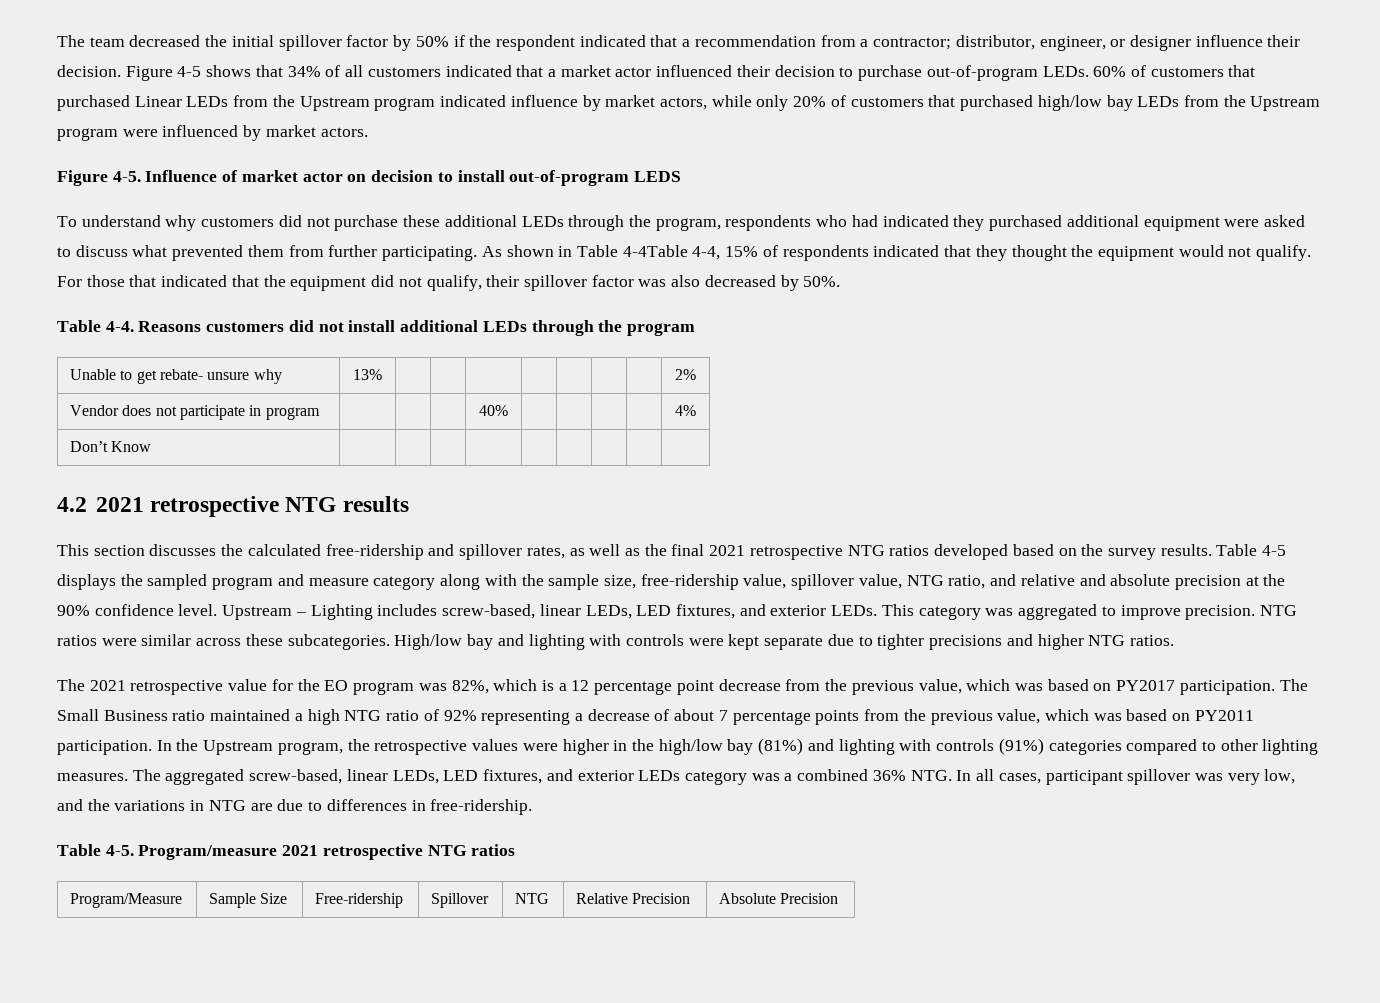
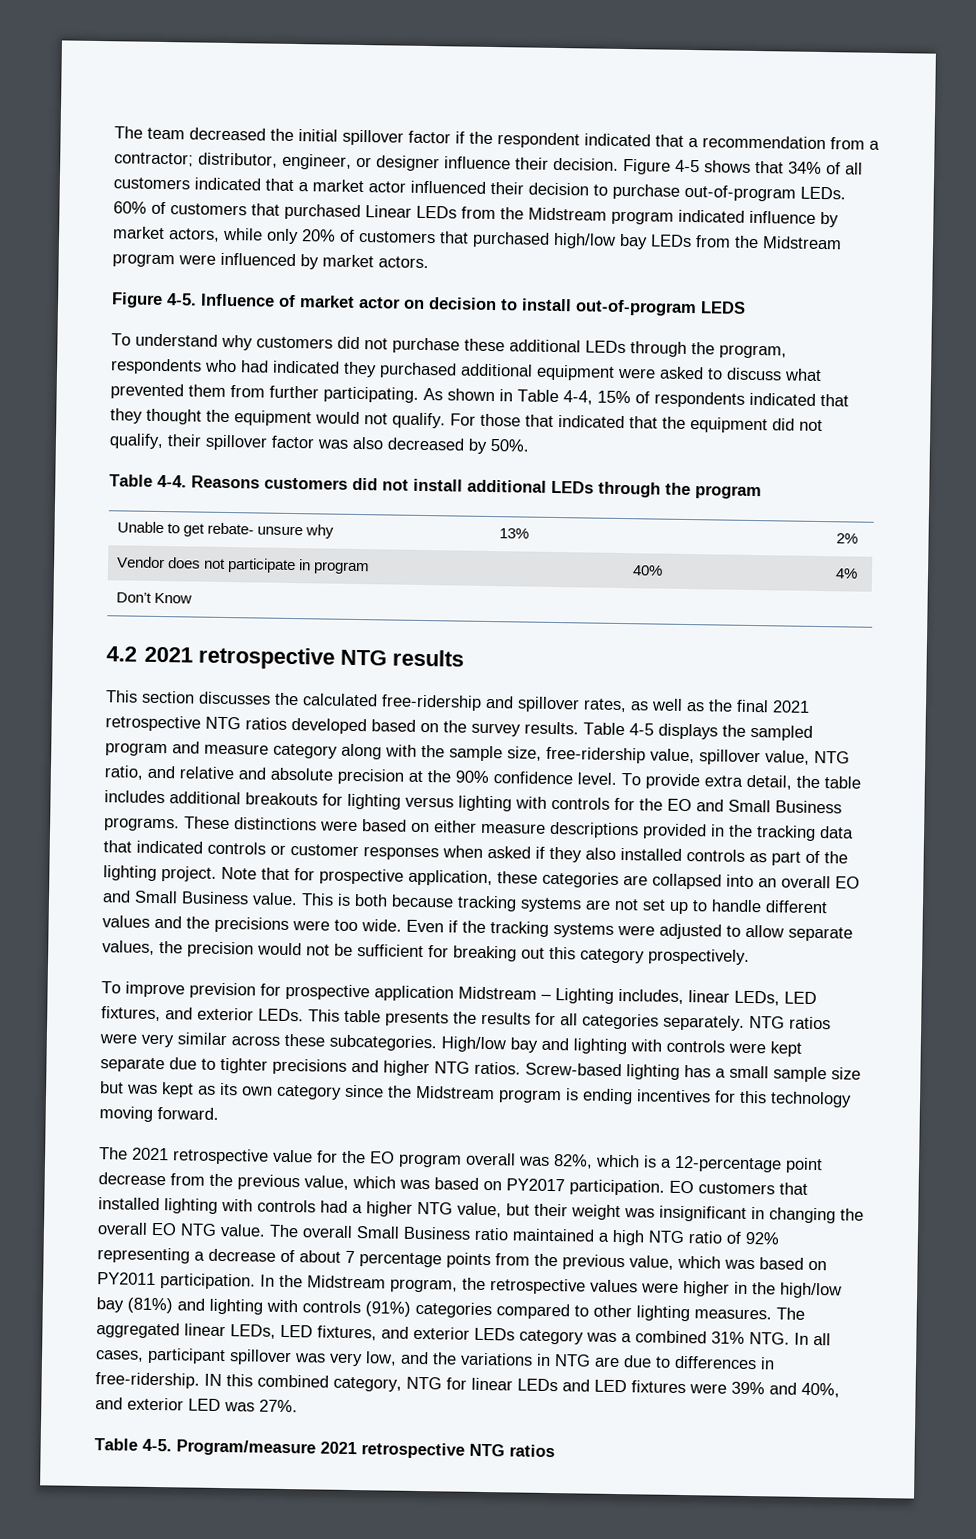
- The team decreased the initial spillover factor by 50% if the respondent indicated that a recommendation from a contractor; distributor, engineer, or designer influence their decision.
+ The team decreased the initial spillover factor if the respondent indicated that a recommendation from a contractor; distributor, engineer, or designer influence their decision.
- 60% of customers that purchased Linear LEDs from the Upstream program indicated influence by market actors, while only 20% of customers that purchased high/low bay LEDs from the Upstream program were influenced by market actors.
+ 60% of customers that purchased Linear LEDs from the Midstream program indicated influence by market actors, while only 20% of customers that purchased high/low bay LEDs from the Midstream program were influenced by market actors.
- As shown in Table 4-4Table 4-4, 15% of respondents indicated that they thought the equipment would not qualify.
+ As shown in Table 4-4, 15% of respondents indicated that they thought the equipment would not qualify.
- Upstream – Lighting includes screw-based, linear LEDs, LED fixtures, and exterior LEDs.
+ To provide extra detail, the table includes additional breakouts for lighting versus lighting with controls for the EO and Small Business programs. These distinctions were based on either measure descriptions provided in the tracking data that indicated controls or customer responses when asked if they also installed controls as part of the lighting project. Note that for prospective application, these categories are collapsed into an overall EO and Small Business value. This is both because tracking systems are not set up to handle different values and the precisions were too wide. Even if the tracking systems were adjusted to allow separate values, the precision would not be sufficient for breaking out this category prospectively.
+ To improve prevision for prospective application Midstream – Lighting includes, linear LEDs, LED fixtures, and exterior LEDs.
- This category was aggregated to improve precision.
+ This table presents the results for all categories separately.
- NTG ratios were similar across these subcategories.
+ NTG ratios were very similar across these subcategories.
+ Screw-based lighting has a small sample size but was kept as its own category since the Midstream program is ending incentives for this technology moving forward.
- The 2021 retrospective value for the EO program was 82%, which is a 12 percentage point decrease from the previous value, which was based on PY2017 participation.
+ The 2021 retrospective value for the EO program overall was 82%, which is a 12-percentage point decrease from the previous value, which was based on PY2017 participation.
- The Small Business ratio maintained a high NTG ratio of 92% representing a decrease of about 7 percentage points from the previous value, which was based on PY2011 participation.
+ EO customers that installed lighting with controls had a higher NTG value, but their weight was insignificant in changing the overall EO NTG value. The overall Small Business ratio maintained a high NTG ratio of 92% representing a decrease of about 7 percentage points from the previous value, which was based on PY2011 participation.
- In the Upstream program, the retrospective values were higher in the high/low bay (81%) and lighting with controls (91%) categories compared to other lighting measures.
+ In the Midstream program, the retrospective values were higher in the high/low bay (81%) and lighting with controls (91%) categories compared to other lighting measures.
- The aggregated screw-based, linear LEDs, LED fixtures, and exterior LEDs category was a combined 36% NTG. In all cases, participant spillover was very low, and the variations in NTG are due to differences in free-ridership.
+ The aggregated linear LEDs, LED fixtures, and exterior LEDs category was a combined 31% NTG. In all cases, participant spillover was very low, and the variations in NTG are due to differences in free-ridership. IN this combined category, NTG for linear LEDs and LED fixtures were 39% and 40%, and exterior LED was 27%.
- Program/Measure | Sample Size | Free-ridership | Spillover | NTG | Relative Precision | Absolute Precision

